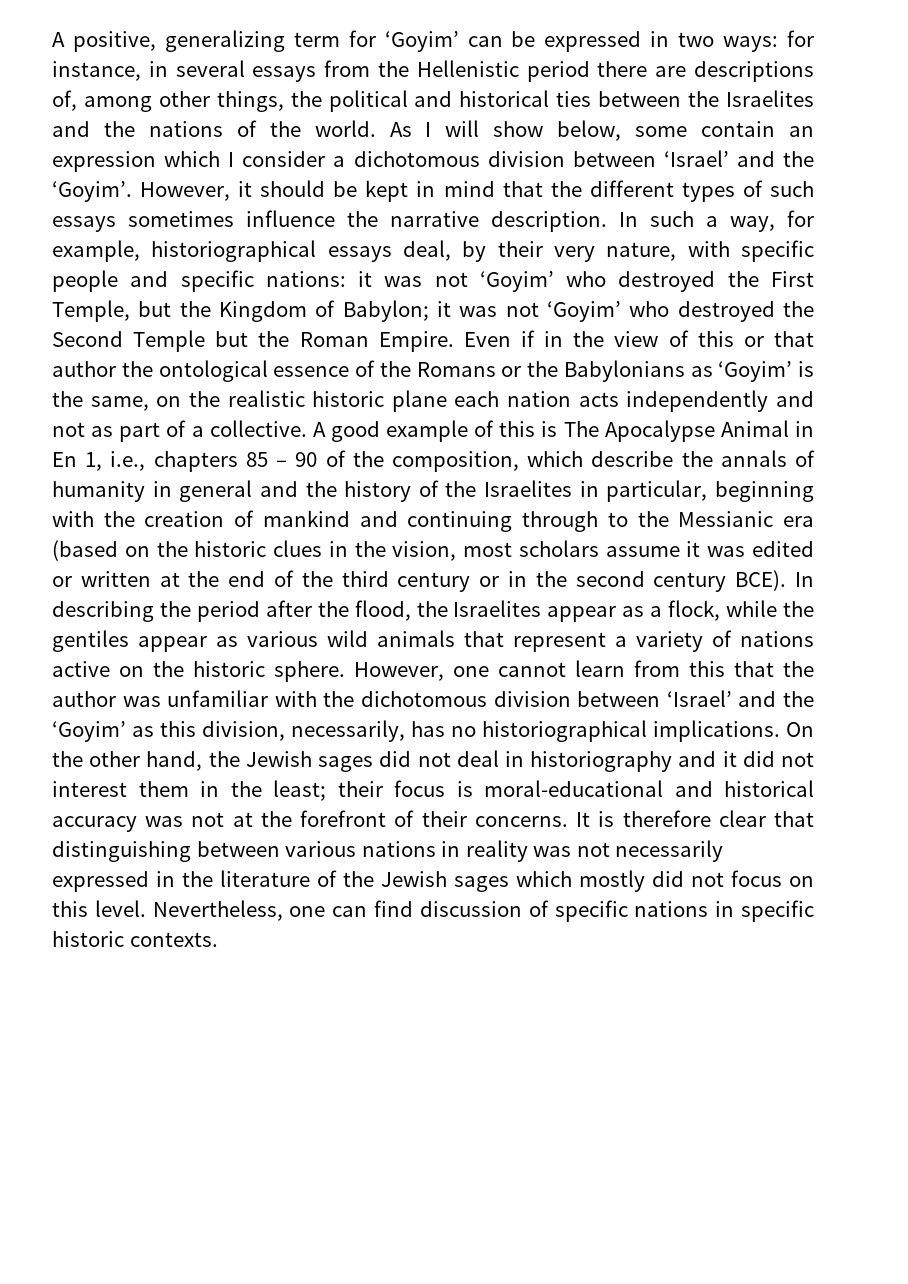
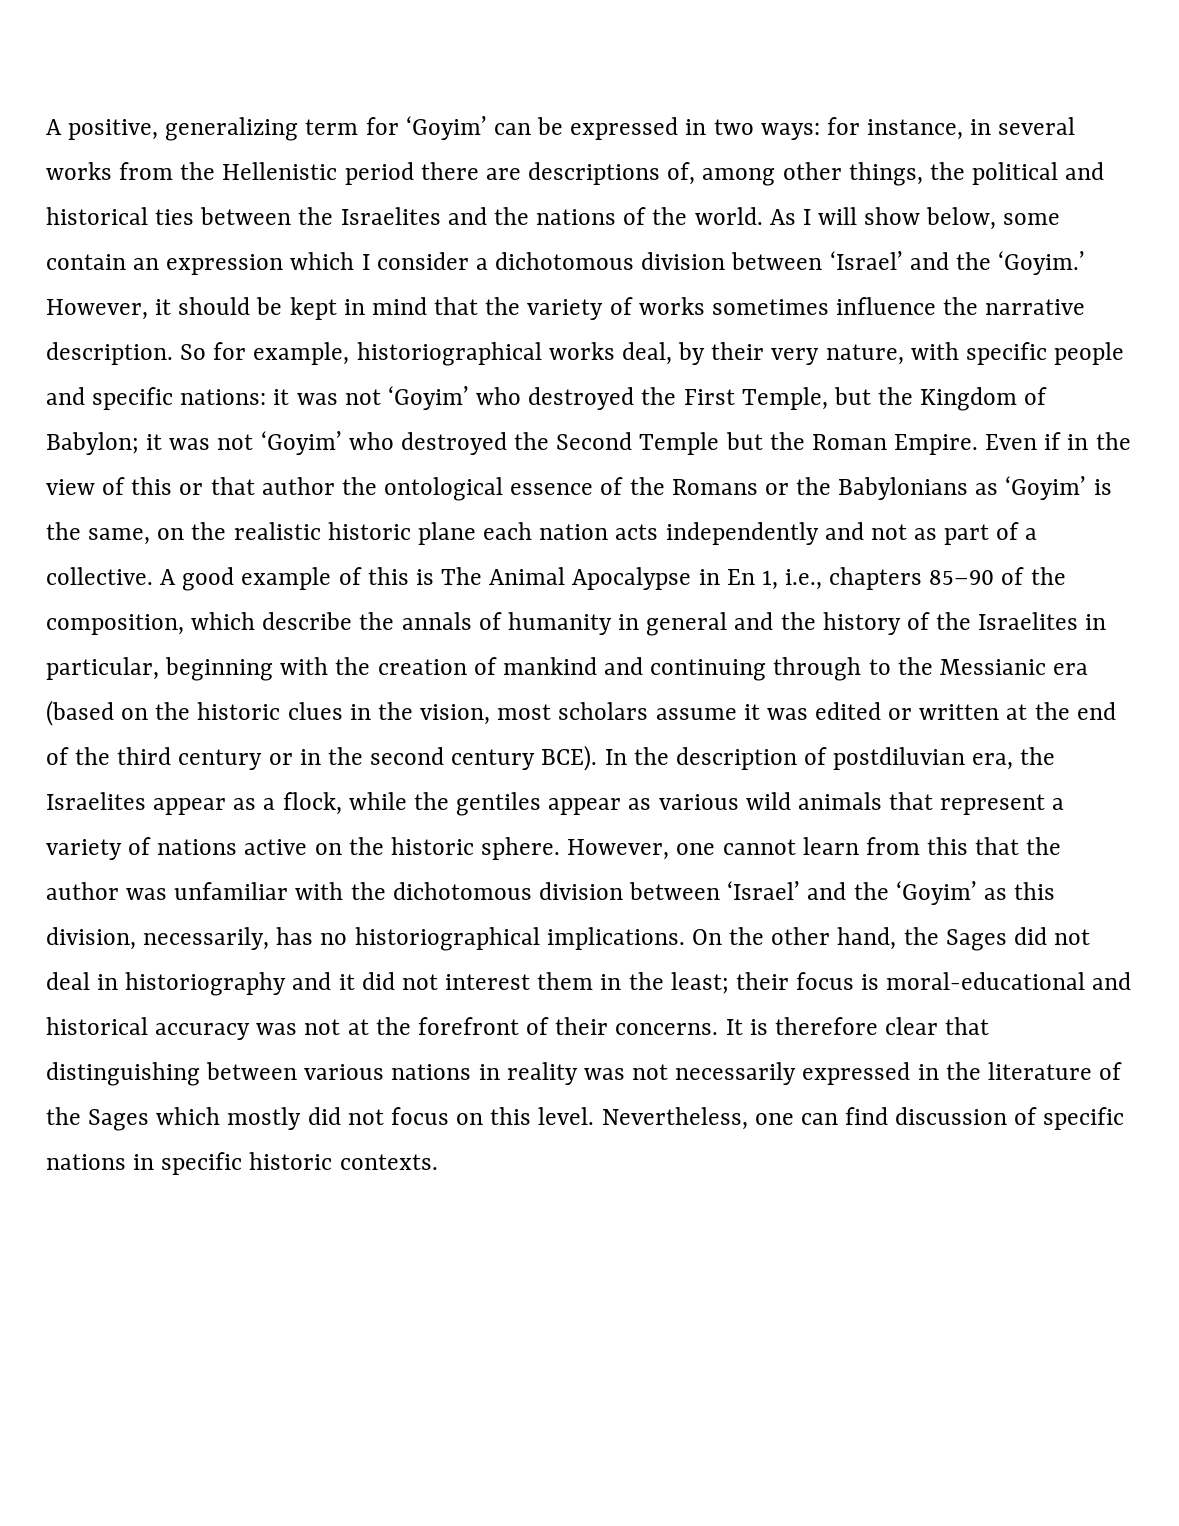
- A positive, generalizing term for ‘Goyim’ can be expressed in two ways: for instance, in several essays from the Hellenistic period there are descriptions of, among other things, the political and historical ties between the Israelites and the nations of the world.
+ A positive, generalizing term for ‘Goyim’ can be expressed in two ways: for instance, in several works from the Hellenistic period there are descriptions of, among other things, the political and historical ties between the Israelites and the nations of the world.
- As I will show below, some contain an expression which I consider a dichotomous division between ‘Israel’ and the ‘Goyim’.
+ As I will show below, some contain an expression which I consider a dichotomous division between ‘Israel’ and the ‘Goyim.’
- However, it should be kept in mind that the different types of such essays sometimes influence the narrative description.
+ However, it should be kept in mind that the variety of works sometimes influence the narrative description.
- In such a way, for example, historiographical essays deal, by their very nature, with specific people and specific nations: it was not ‘Goyim’ who destroyed the First Temple, but the Kingdom of Babylon; it was not ‘Goyim’ who destroyed the Second Temple but the Roman Empire.
+ So for example, historiographical works deal, by their very nature, with specific people and specific nations: it was not ‘Goyim’ who destroyed the First Temple, but the Kingdom of Babylon; it was not ‘Goyim’ who destroyed the Second Temple but the Roman Empire.
- A good example of this is The Apocalypse Animal in En 1, i.e., chapters 85 – 90 of the composition, which describe the annals of humanity in general and the history of the Israelites in particular, beginning with the creation of mankind and continuing through to the Messianic era (based on the historic clues in the vision, most scholars assume it was edited or written at the end of the third century or in the second century BCE).
+ A good example of this is The Animal Apocalypse in En 1, i.e., chapters 85–90 of the composition, which describe the annals of humanity in general and the history of the Israelites in particular, beginning with the creation of mankind and continuing through to the Messianic era (based on the historic clues in the vision, most scholars assume it was edited or written at the end of the third century or in the second century BCE).
- In describing the period after the flood, the Israelites appear as a flock, while the gentiles appear as various wild animals that represent a variety of nations active on the historic sphere.
+ In the description of postdiluvian era, the Israelites appear as a flock, while the gentiles appear as various wild animals that represent a variety of nations active on the historic sphere.
- On the other hand, the Jewish sages did not deal in historiography and it did not interest them in the least; their focus is moral-educational and historical accuracy was not at the forefront of their concerns.
+ On the other hand, the Sages did not deal in historiography and it did not interest them in the least; their focus is moral-educational and historical accuracy was not at the forefront of their concerns.
- It is therefore clear that distinguishing between various nations in reality was not necessarily expressed in the literature of the Jewish sages which mostly did not focus on this level.
+ It is therefore clear that distinguishing between various nations in reality was not necessarily expressed in the literature of the Sages which mostly did not focus on this level.

